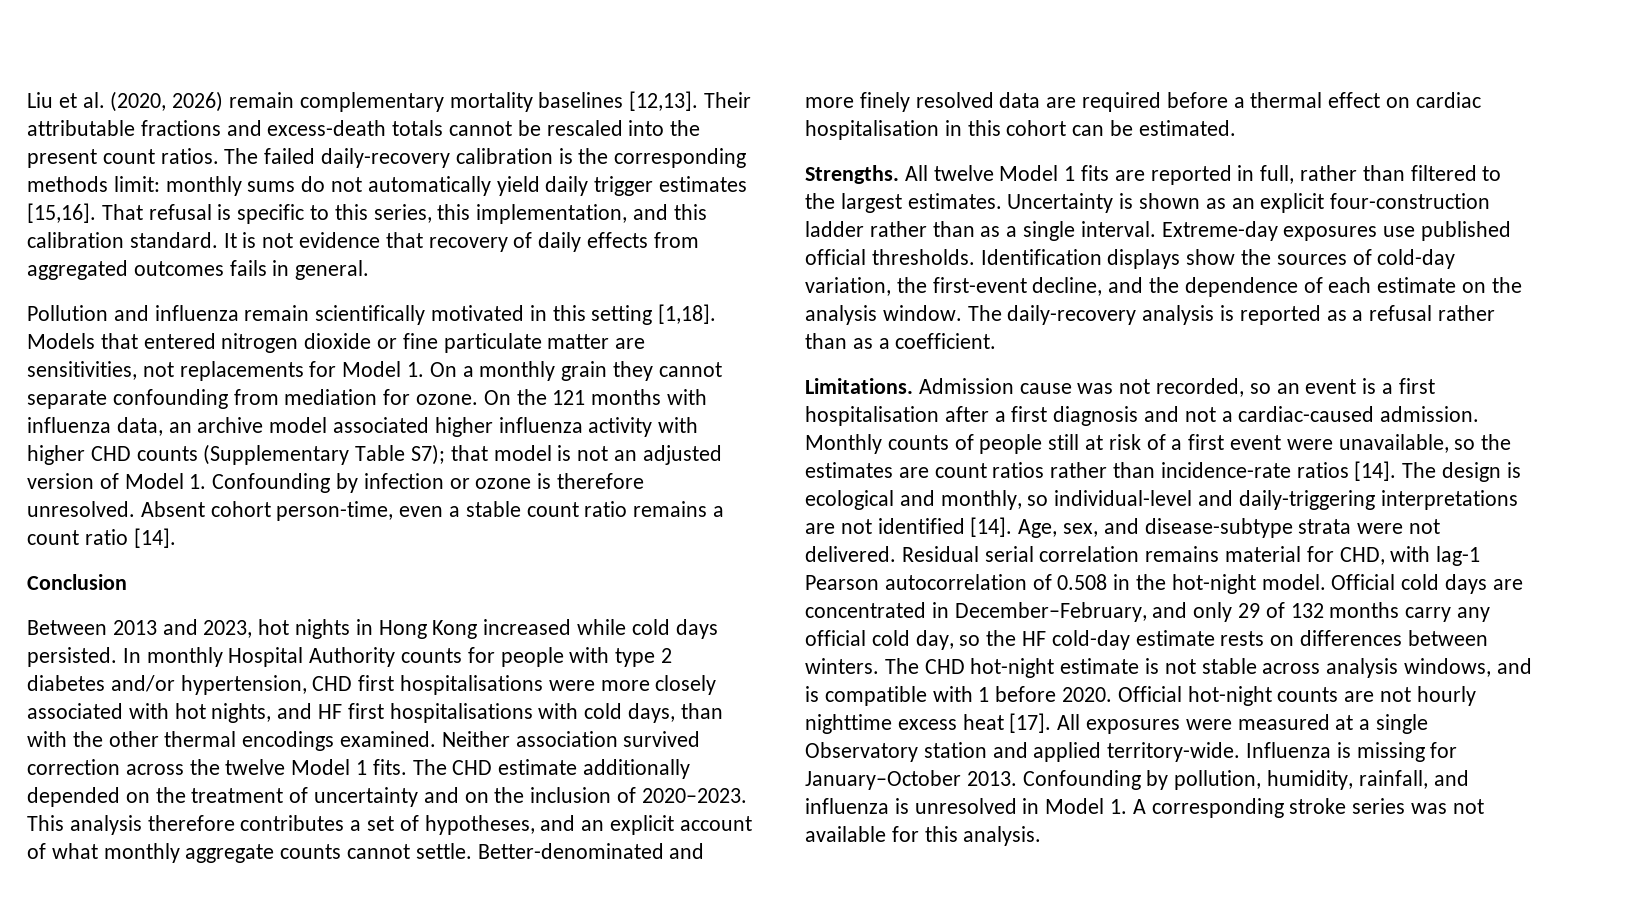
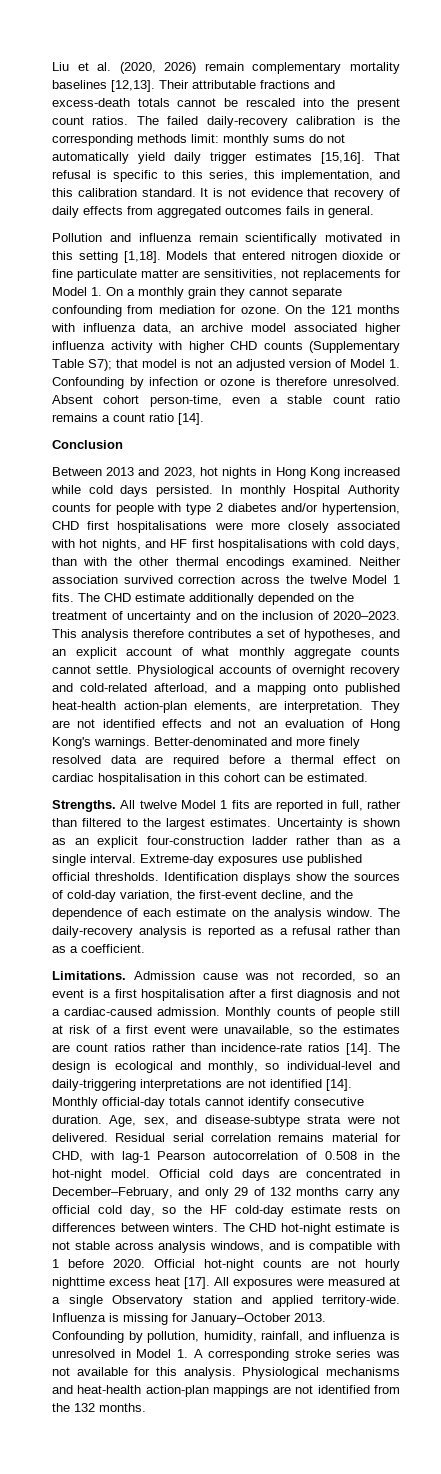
+ Physiological accounts of overnight recovery and cold-related afterload, and a mapping onto published heat-health action-plan elements, are interpretation. They are not identified effects and not an evaluation of Hong Kong's warnings.
+ Monthly official-day totals cannot identify consecutive duration.
+ Physiological mechanisms and heat-health action-plan mappings are not identified from the 132 months.

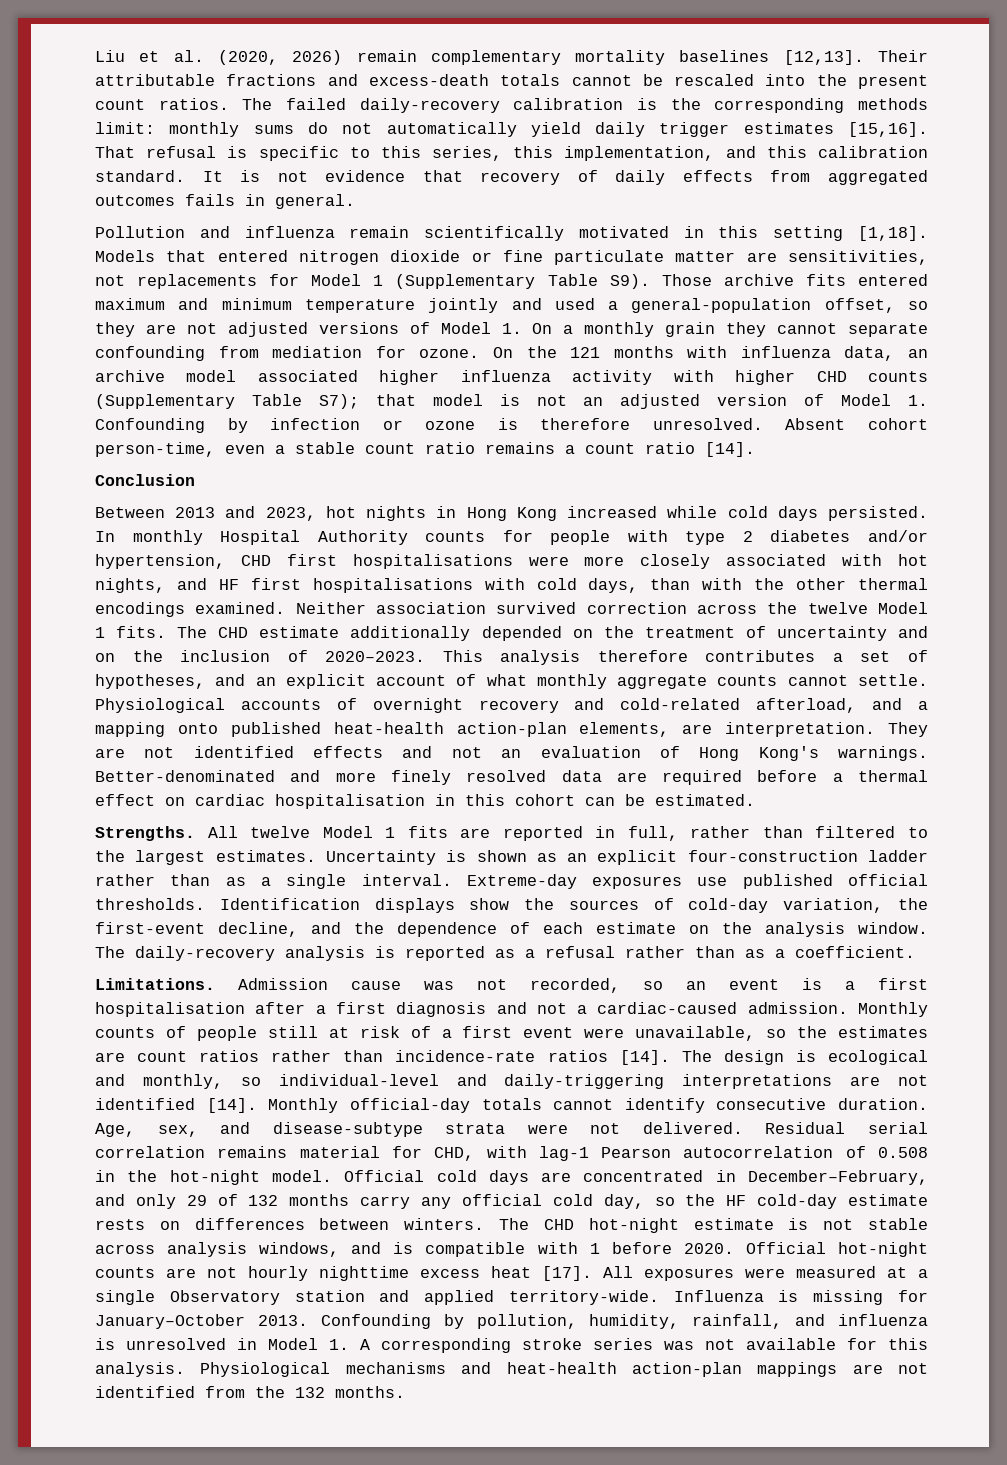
- Models that entered nitrogen dioxide or fine particulate matter are sensitivities, not replacements for Model 1. On a monthly grain they cannot separate confounding from mediation for ozone.
+ Models that entered nitrogen dioxide or fine particulate matter are sensitivities, not replacements for Model 1 (Supplementary Table S9). Those archive fits entered maximum and minimum temperature jointly and used a general-population offset, so they are not adjusted versions of Model 1. On a monthly grain they cannot separate confounding from mediation for ozone.

